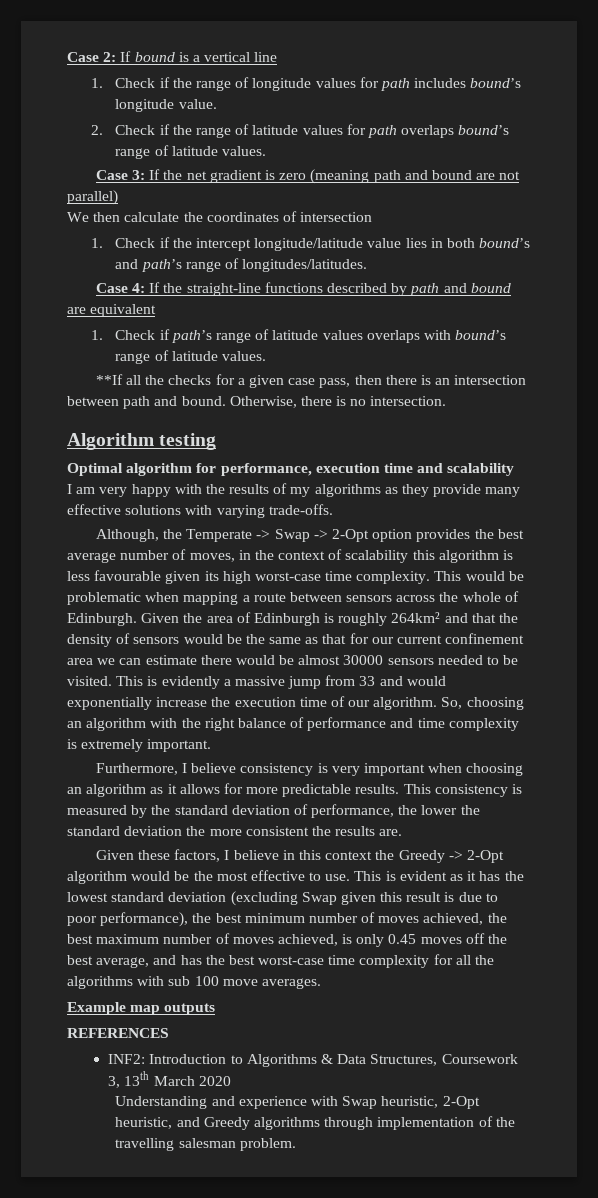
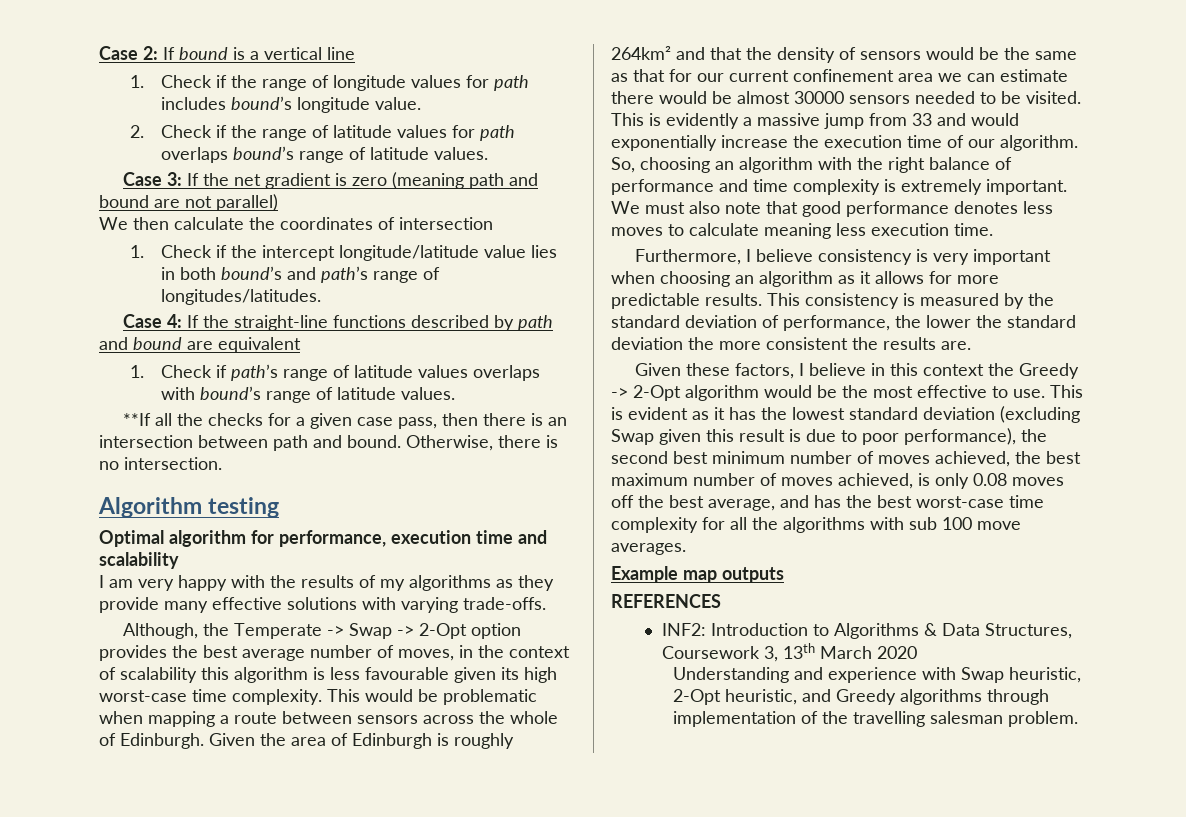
+ We must also note that good performance denotes less moves to calculate meaning less execution time.
- This is evident as it has the lowest standard deviation (excluding Swap given this result is due to poor performance), the best minimum number of moves achieved, the best maximum number of moves achieved, is only 0.45 moves off the best average, and has the best worst-case time complexity for all the algorithms with sub 100 move averages.
+ This is evident as it has the lowest standard deviation (excluding Swap given this result is due to poor performance), the second best minimum number of moves achieved, the best maximum number of moves achieved, is only 0.08 moves off the best average, and has the best worst-case time complexity for all the algorithms with sub 100 move averages.

